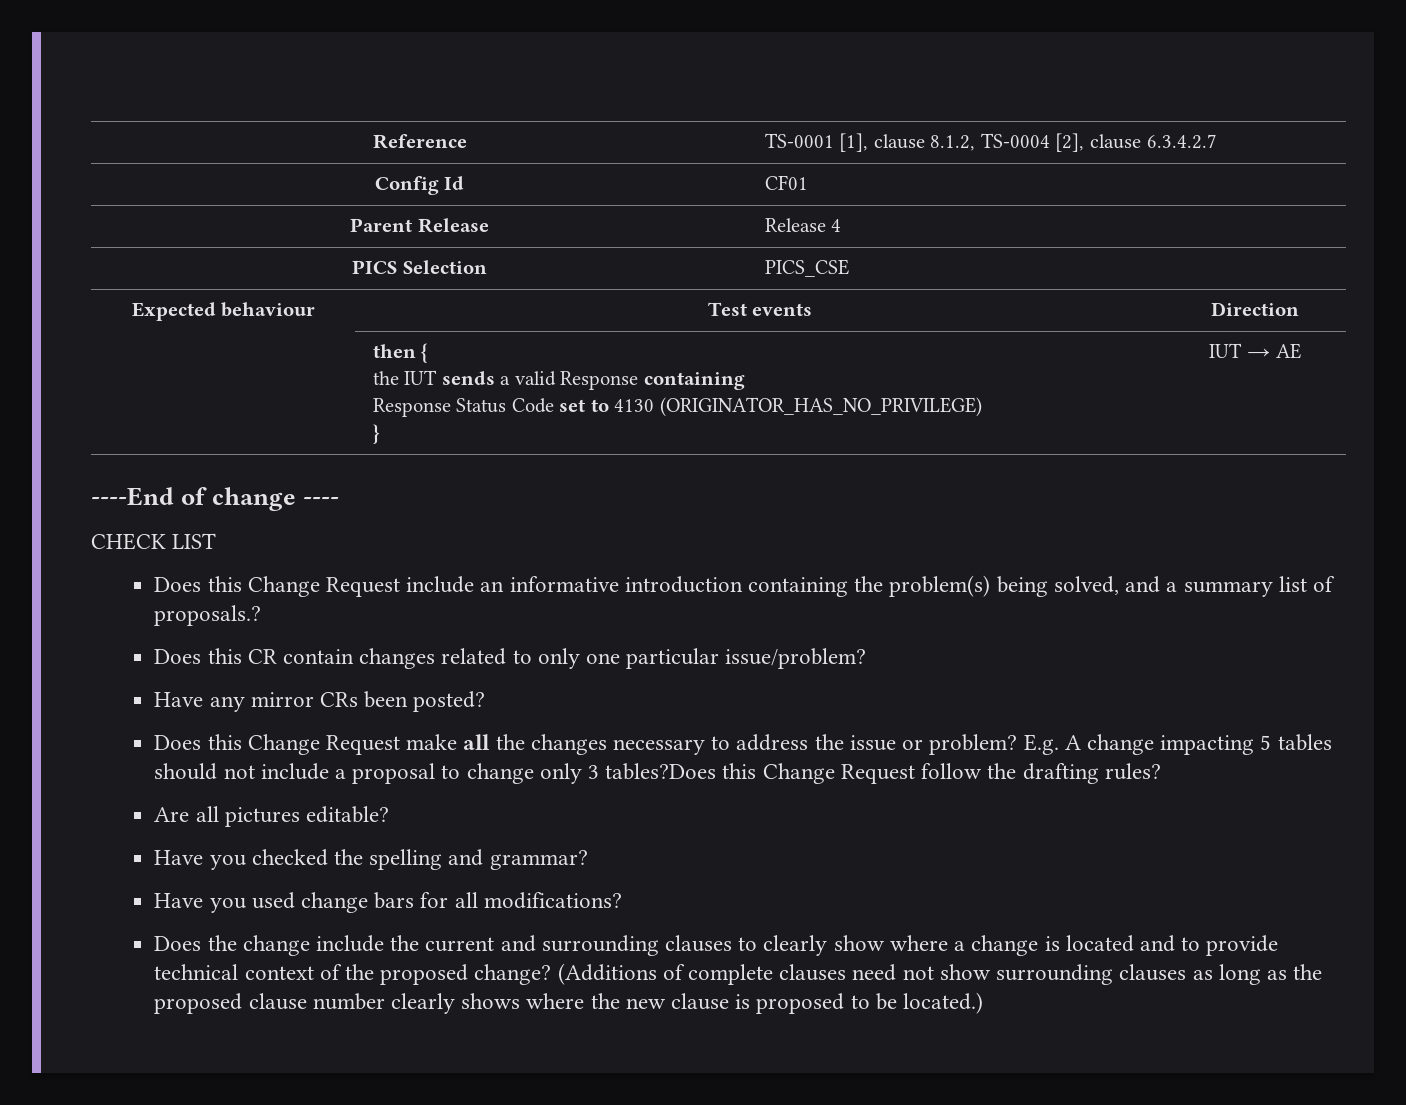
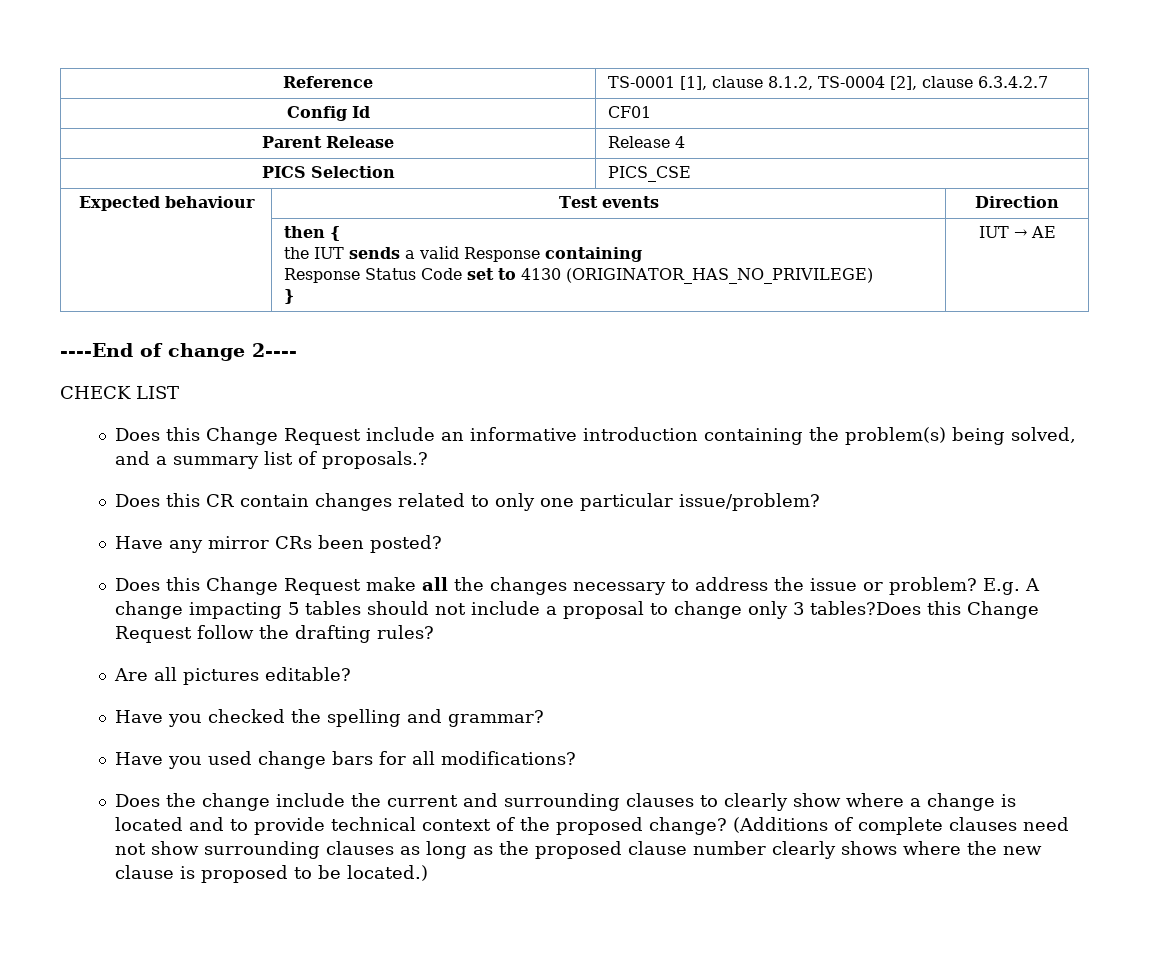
- ----End of change ----
+ ----End of change 2----

